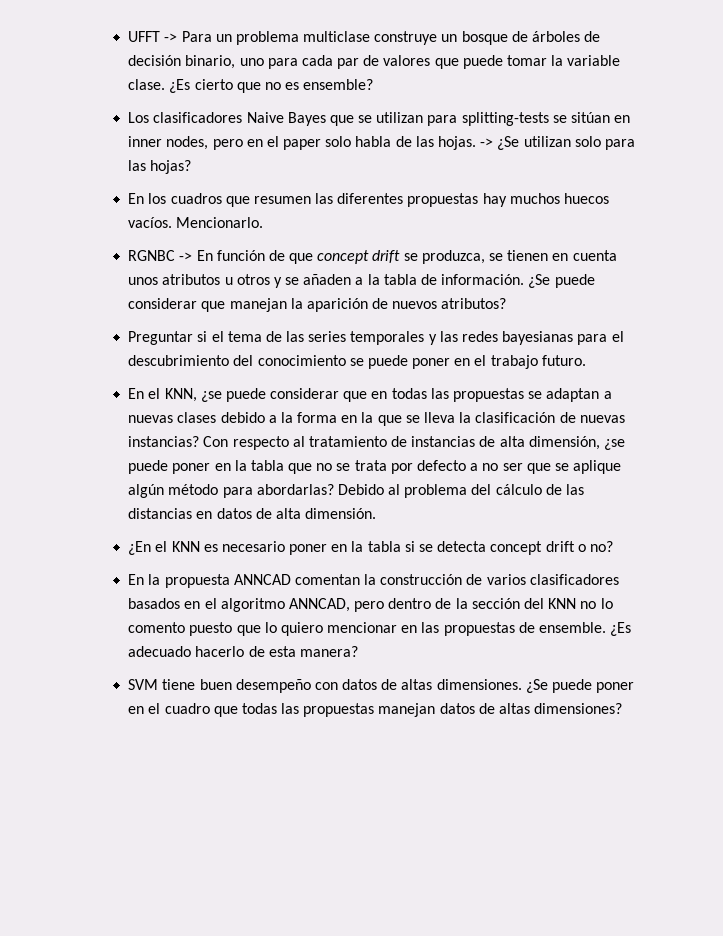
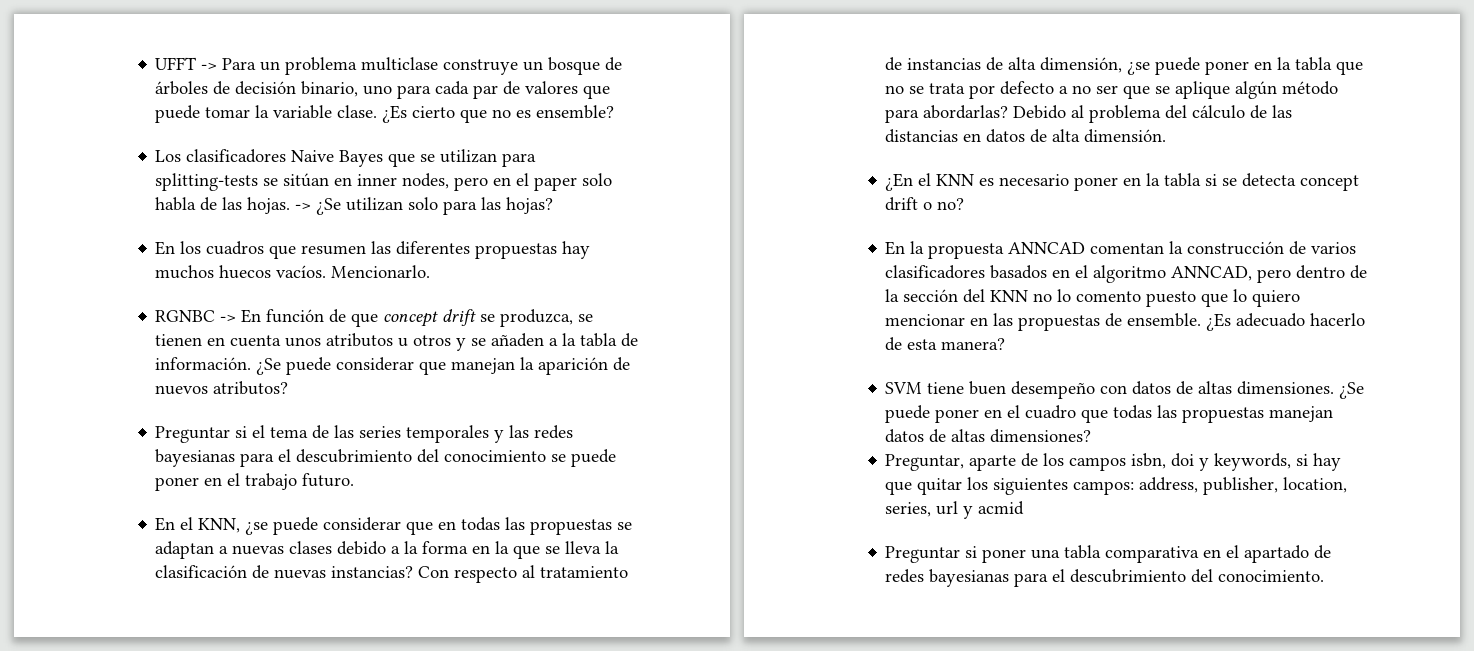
+ Preguntar, aparte de los campos isbn, doi y keywords, si hay que quitar los siguientes campos: address, publisher, location, series, url y acmid
+ Preguntar si poner una tabla comparativa en el apartado de redes bayesianas para el descubrimiento del conocimiento.

